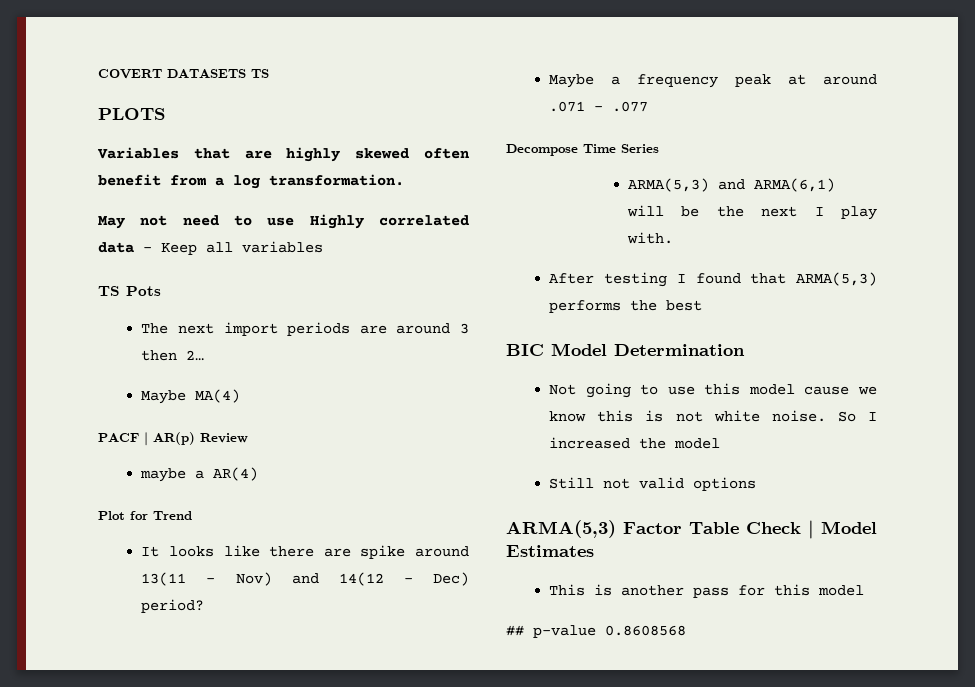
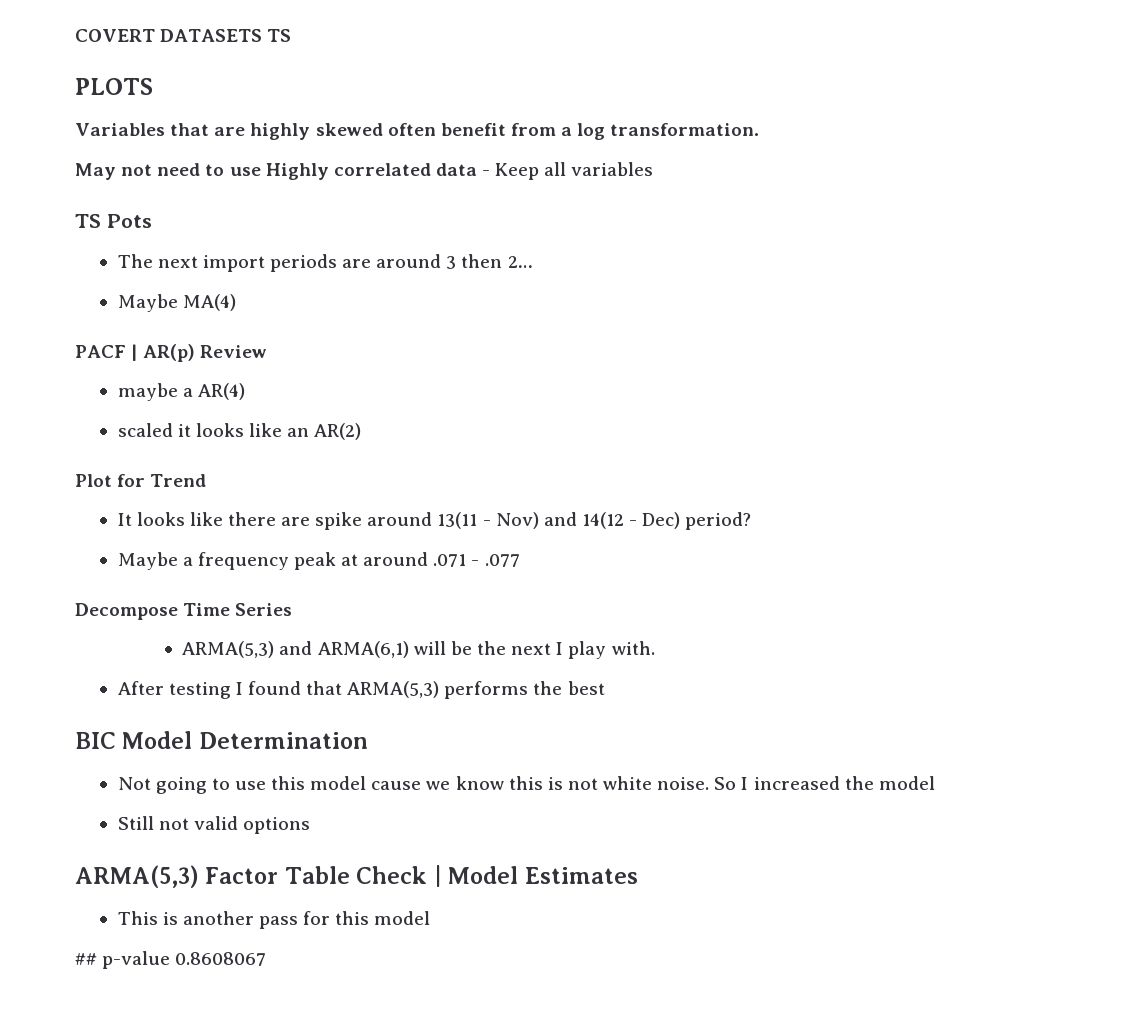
+ scaled it looks like an AR(2)
- ## p-value 0.8608568
+ ## p-value 0.8608067

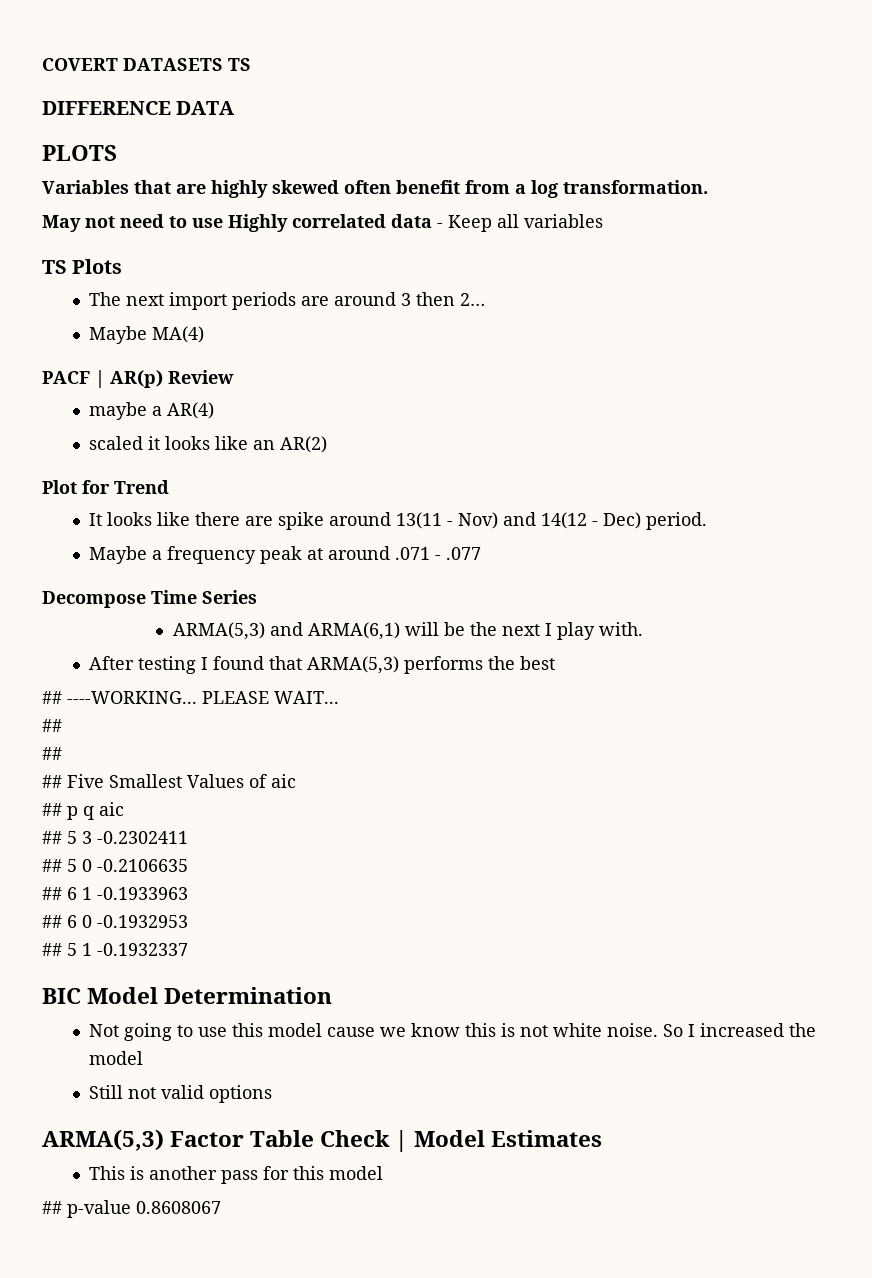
+ DIFFERENCE DATA
- TS Pots
+ TS Plots
- It looks like there are spike around 13(11 - Nov) and 14(12 - Dec) period?
+ It looks like there are spike around 13(11 - Nov) and 14(12 - Dec) period.
+ ## ----WORKING... PLEASE WAIT...
+ ##
+ ##
+ ## Five Smallest Values of aic
+ ## p q aic
+ ## 5 3 -0.2302411
+ ## 5 0 -0.2106635
+ ## 6 1 -0.1933963
+ ## 6 0 -0.1932953
+ ## 5 1 -0.1932337

